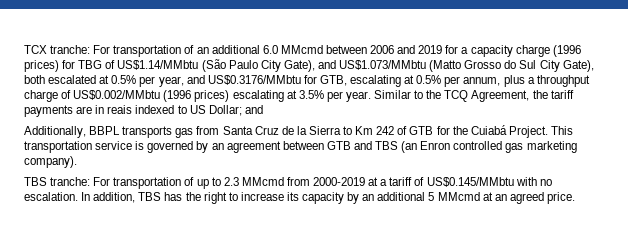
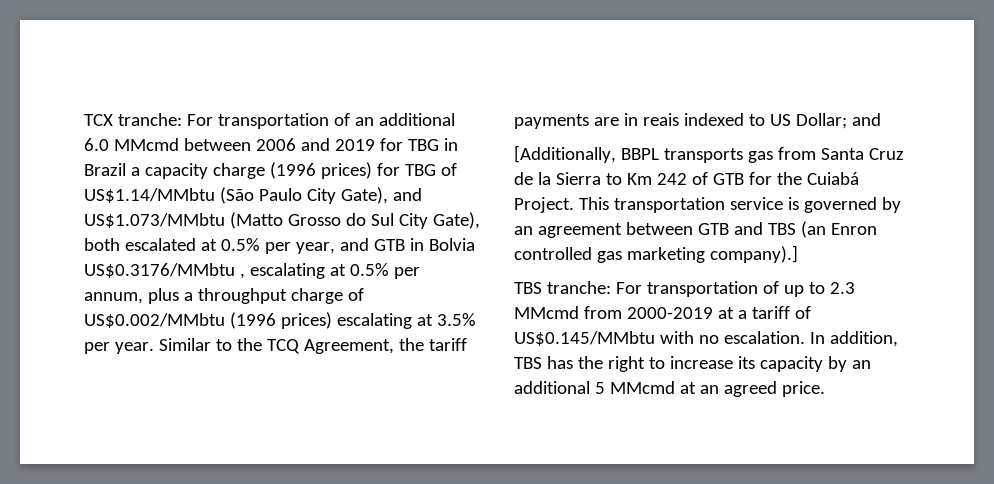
- TCX tranche: For transportation of an additional 6.0 MMcmd between 2006 and 2019 for a capacity charge (1996 prices) for TBG of US$1.14/MMbtu (São Paulo City Gate), and US$1.073/MMbtu (Matto Grosso do Sul City Gate), both escalated at 0.5% per year, and US$0.3176/MMbtu for GTB, escalating at 0.5% per annum, plus a throughput charge of US$0.002/MMbtu (1996 prices) escalating at 3.5% per year.
+ TCX tranche: For transportation of an additional 6.0 MMcmd between 2006 and 2019 for TBG in Brazil a capacity charge (1996 prices) for TBG of US$1.14/MMbtu (São Paulo City Gate), and US$1.073/MMbtu (Matto Grosso do Sul City Gate), both escalated at 0.5% per year, and GTB in Bolvia US$0.3176/MMbtu , escalating at 0.5% per annum, plus a throughput charge of US$0.002/MMbtu (1996 prices) escalating at 3.5% per year.
- Additionally, BBPL transports gas from Santa Cruz de la Sierra to Km 242 of GTB for the Cuiabá Project.
+ [Additionally, BBPL transports gas from Santa Cruz de la Sierra to Km 242 of GTB for the Cuiabá Project.
- This transportation service is governed by an agreement between GTB and TBS (an Enron controlled gas marketing company).
+ This transportation service is governed by an agreement between GTB and TBS (an Enron controlled gas marketing company).]

